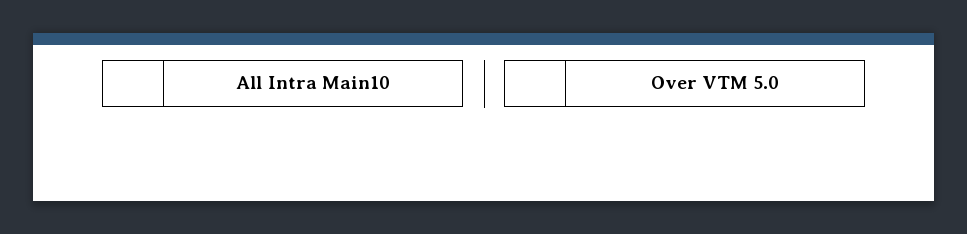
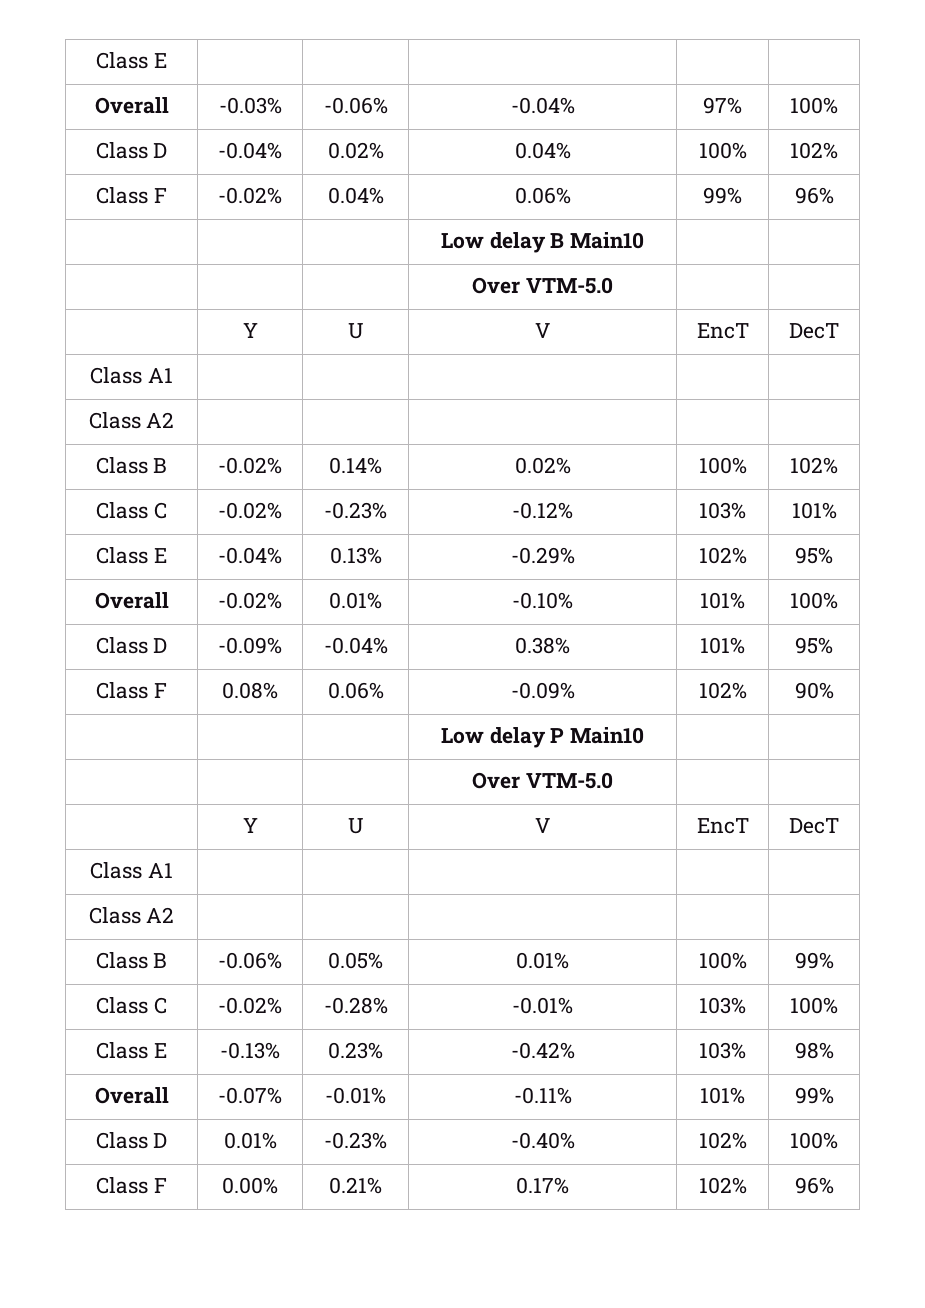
- | All Intra Main10
- | Over VTM 5.0
+ Class E | | | | |
+ Overall | -0.03% | -0.06% | -0.04% | 97% | 100%
+ Class D | -0.04% | 0.02% | 0.04% | 100% | 102%
+ Class F | -0.02% | 0.04% | 0.06% | 99% | 96%
+ | | | Low delay B Main10 | |
+ | | | Over VTM-5.0 | |
+ | Y | U | V | EncT | DecT
+ Class A1 | | | | |
+ Class A2 | | | | |
+ Class B | -0.02% | 0.14% | 0.02% | 100% | 102%
+ Class C | -0.02% | -0.23% | -0.12% | 103% | 101%
+ Class E | -0.04% | 0.13% | -0.29% | 102% | 95%
+ Overall | -0.02% | 0.01% | -0.10% | 101% | 100%
+ Class D | -0.09% | -0.04% | 0.38% | 101% | 95%
+ Class F | 0.08% | 0.06% | -0.09% | 102% | 90%
+ | | | Low delay P Main10 | |
+ | | | Over VTM-5.0 | |
+ | Y | U | V | EncT | DecT
+ Class A1 | | | | |
+ Class A2 | | | | |
+ Class B | -0.06% | 0.05% | 0.01% | 100% | 99%
+ Class C | -0.02% | -0.28% | -0.01% | 103% | 100%
+ Class E | -0.13% | 0.23% | -0.42% | 103% | 98%
+ Overall | -0.07% | -0.01% | -0.11% | 101% | 99%
+ Class D | 0.01% | -0.23% | -0.40% | 102% | 100%
+ Class F | 0.00% | 0.21% | 0.17% | 102% | 96%

